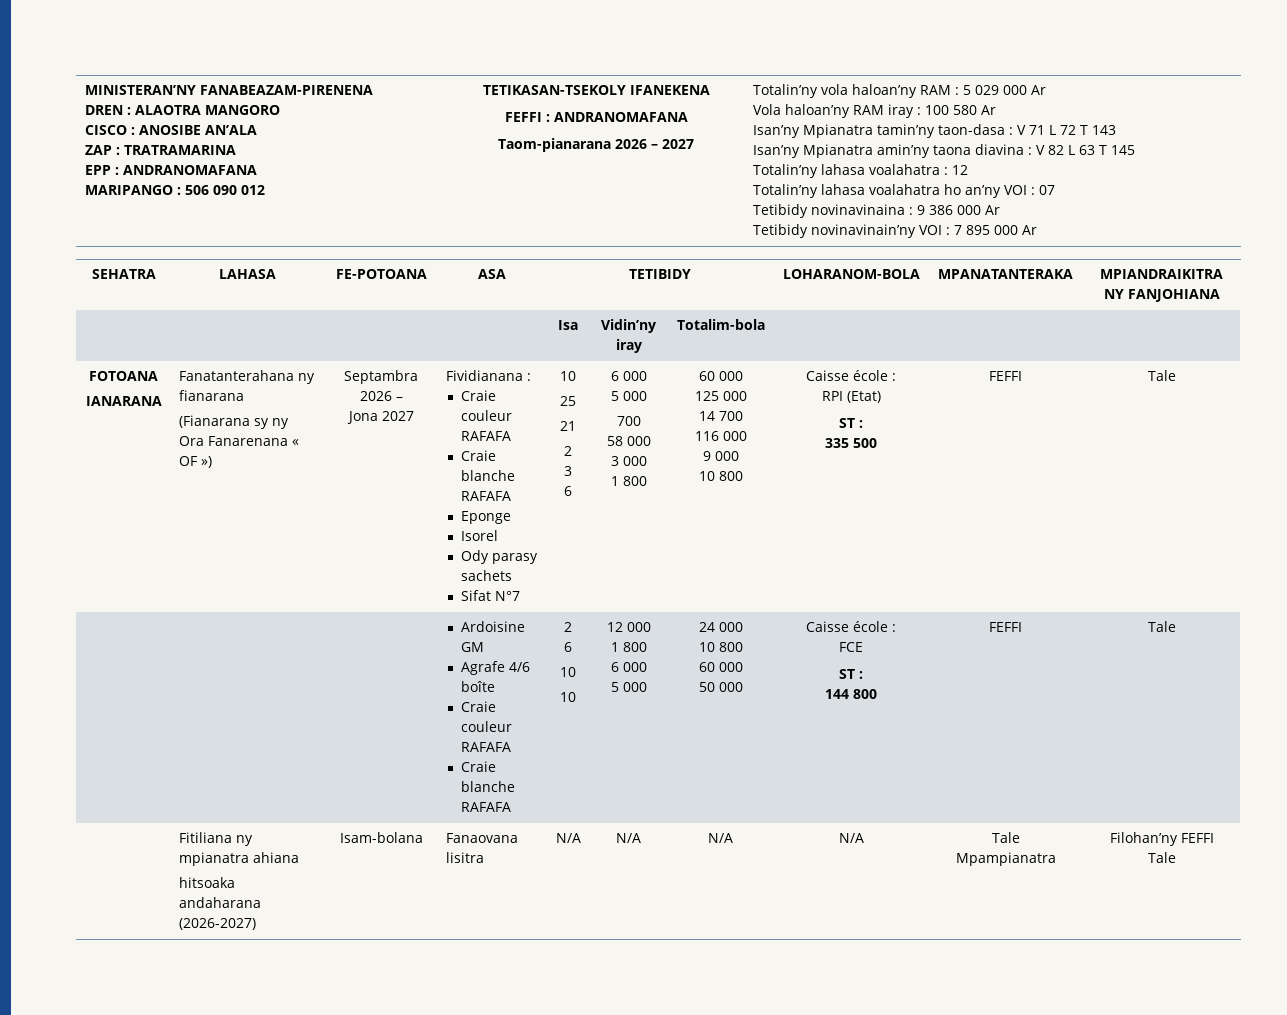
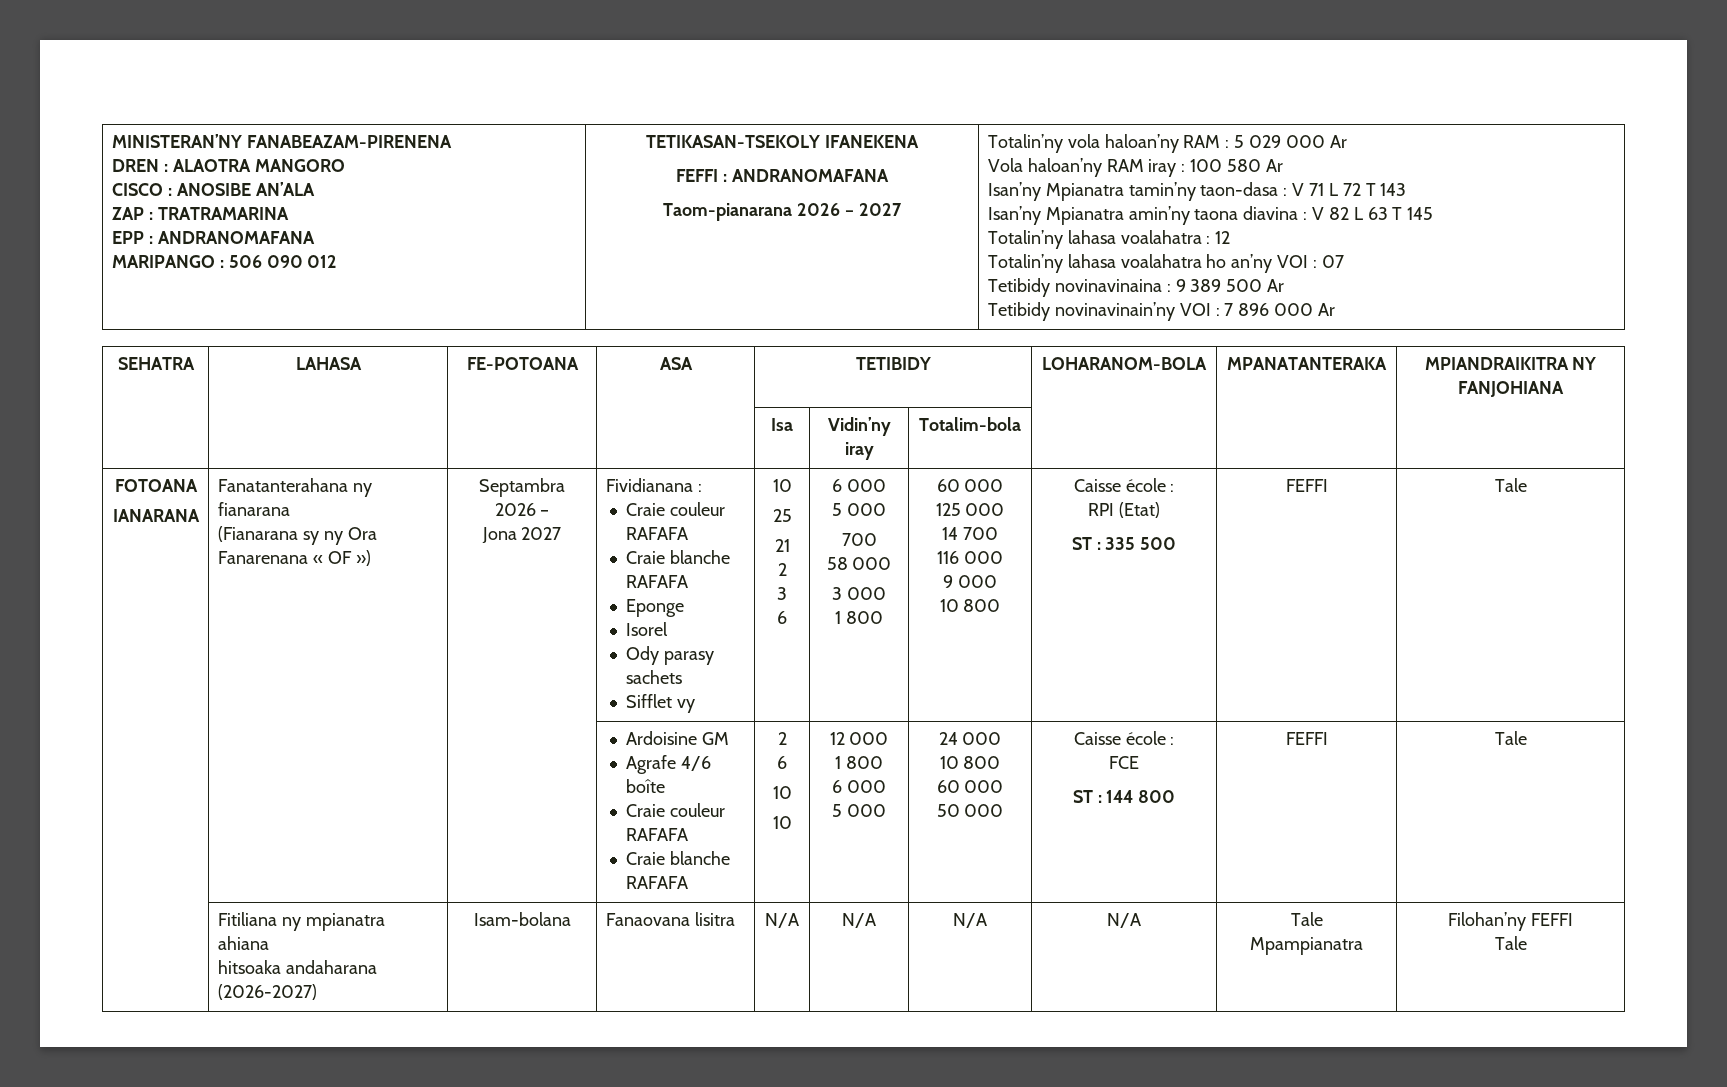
- Tetibidy novinavinaina : 9 386 000 Ar
+ Tetibidy novinavinaina : 9 389 500 Ar
- Tetibidy novinavinain’ny VOI : 7 895 000 Ar
+ Tetibidy novinavinain’ny VOI : 7 896 000 Ar
- Sifat N°7
+ Sifflet vy
  RPI (Etat)
- ST :
- 335 500
+ ST : 335 500
  FCE
- ST :
- 144 800
+ ST : 144 800

